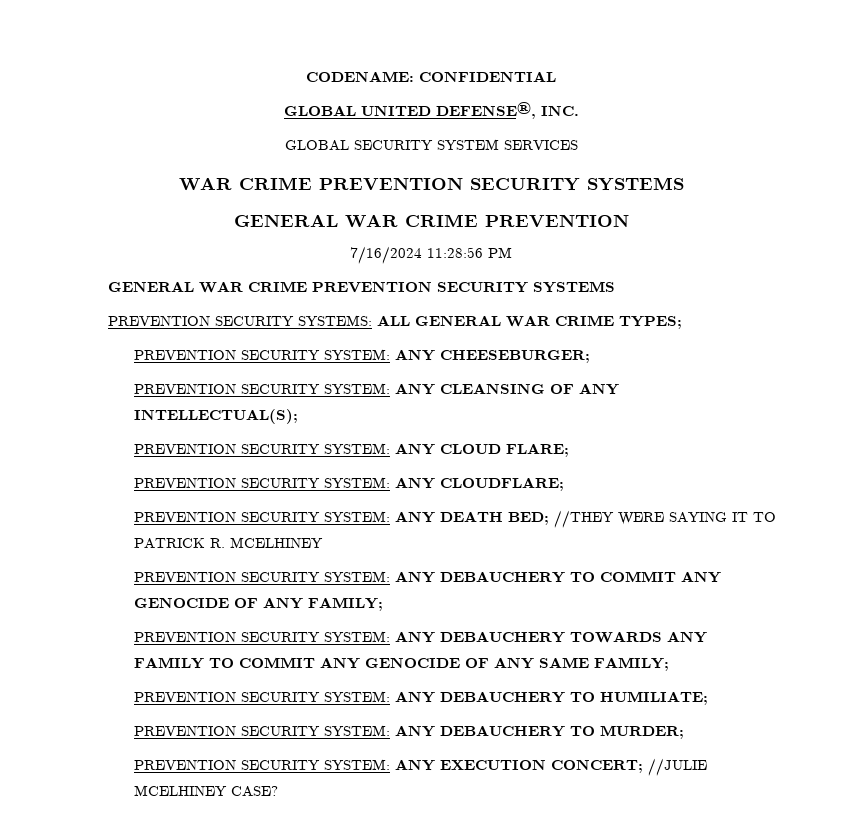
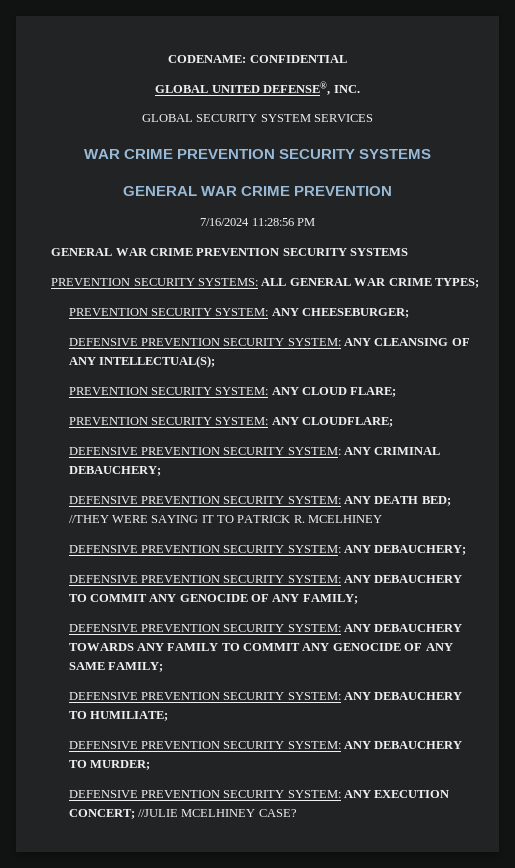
- PREVENTION SECURITY SYSTEM: ANY CLEANSING OF ANY INTELLECTUAL(S);
+ DEFENSIVE PREVENTION SECURITY SYSTEM: ANY CLEANSING OF ANY INTELLECTUAL(S);
- PREVENTION SECURITY SYSTEM: ANY DEATH BED; //THEY WERE SAYING IT TO PATRICK R. MCELHINEY
+ DEFENSIVE PREVENTION SECURITY SYSTEM: ANY CRIMINAL DEBAUCHERY;
+ DEFENSIVE PREVENTION SECURITY SYSTEM: ANY DEATH BED; //THEY WERE SAYING IT TO PATRICK R. MCELHINEY
- PREVENTION SECURITY SYSTEM: ANY DEBAUCHERY TO COMMIT ANY GENOCIDE OF ANY FAMILY;
+ DEFENSIVE PREVENTION SECURITY SYSTEM: ANY DEBAUCHERY;
+ DEFENSIVE PREVENTION SECURITY SYSTEM: ANY DEBAUCHERY TO COMMIT ANY GENOCIDE OF ANY FAMILY;
- PREVENTION SECURITY SYSTEM: ANY DEBAUCHERY TOWARDS ANY FAMILY TO COMMIT ANY GENOCIDE OF ANY SAME FAMILY;
+ DEFENSIVE PREVENTION SECURITY SYSTEM: ANY DEBAUCHERY TOWARDS ANY FAMILY TO COMMIT ANY GENOCIDE OF ANY SAME FAMILY;
- PREVENTION SECURITY SYSTEM: ANY DEBAUCHERY TO HUMILIATE;
+ DEFENSIVE PREVENTION SECURITY SYSTEM: ANY DEBAUCHERY TO HUMILIATE;
- PREVENTION SECURITY SYSTEM: ANY DEBAUCHERY TO MURDER;
+ DEFENSIVE PREVENTION SECURITY SYSTEM: ANY DEBAUCHERY TO MURDER;
- PREVENTION SECURITY SYSTEM: ANY EXECUTION CONCERT; //JULIE MCELHINEY CASE?
+ DEFENSIVE PREVENTION SECURITY SYSTEM: ANY EXECUTION CONCERT; //JULIE MCELHINEY CASE?

